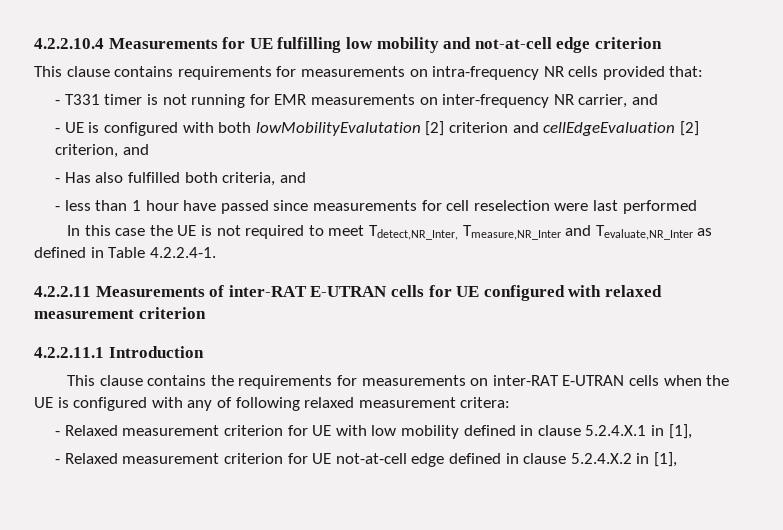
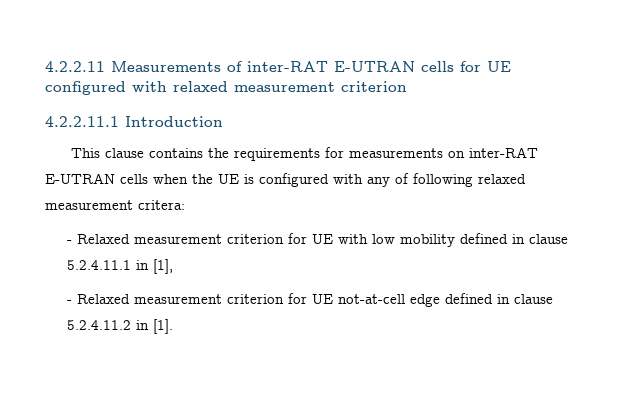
- 4.2.2.10.4 Measurements for UE fulfilling low mobility and not-at-cell edge criterion
- This clause contains requirements for measurements on intra-frequency NR cells provided that:
- - T331 timer is not running for EMR measurements on inter-frequency NR carrier, and
- - UE is configured with both lowMobilityEvalutation [2] criterion and cellEdgeEvaluation [2] criterion, and
- - Has also fulfilled both criteria, and
- - less than 1 hour have passed since measurements for cell reselection were last performed
- In this case the UE is not required to meet Tdetect,NR_Inter, Tmeasure,NR_Inter and Tevaluate,NR_Inter as defined in Table 4.2.2.4-1.
- - Relaxed measurement criterion for UE with low mobility defined in clause 5.2.4.X.1 in [1],
+ - Relaxed measurement criterion for UE with low mobility defined in clause 5.2.4.11.1 in [1],
- - Relaxed measurement criterion for UE not-at-cell edge defined in clause 5.2.4.X.2 in [1],
+ - Relaxed measurement criterion for UE not-at-cell edge defined in clause 5.2.4.11.2 in [1].

